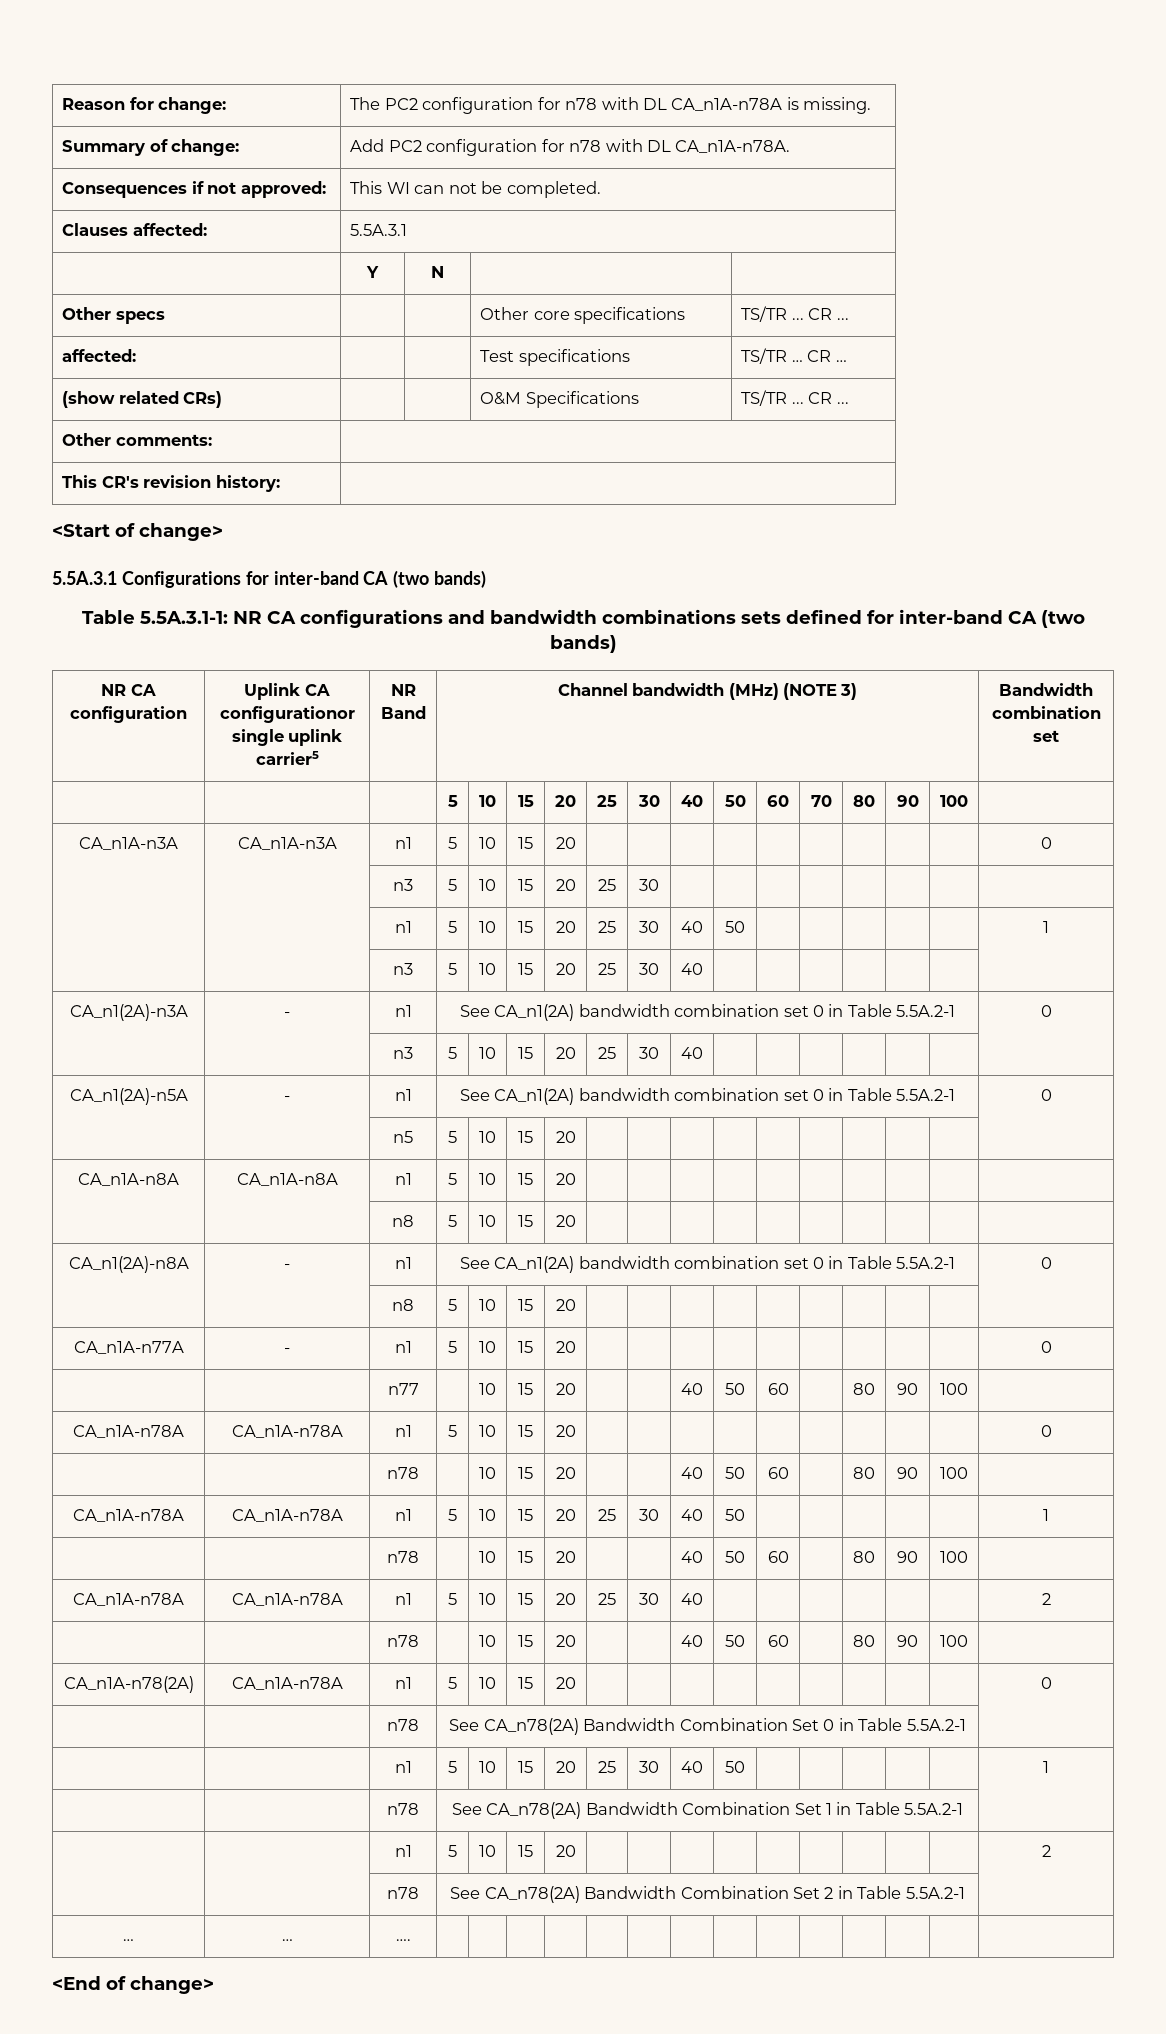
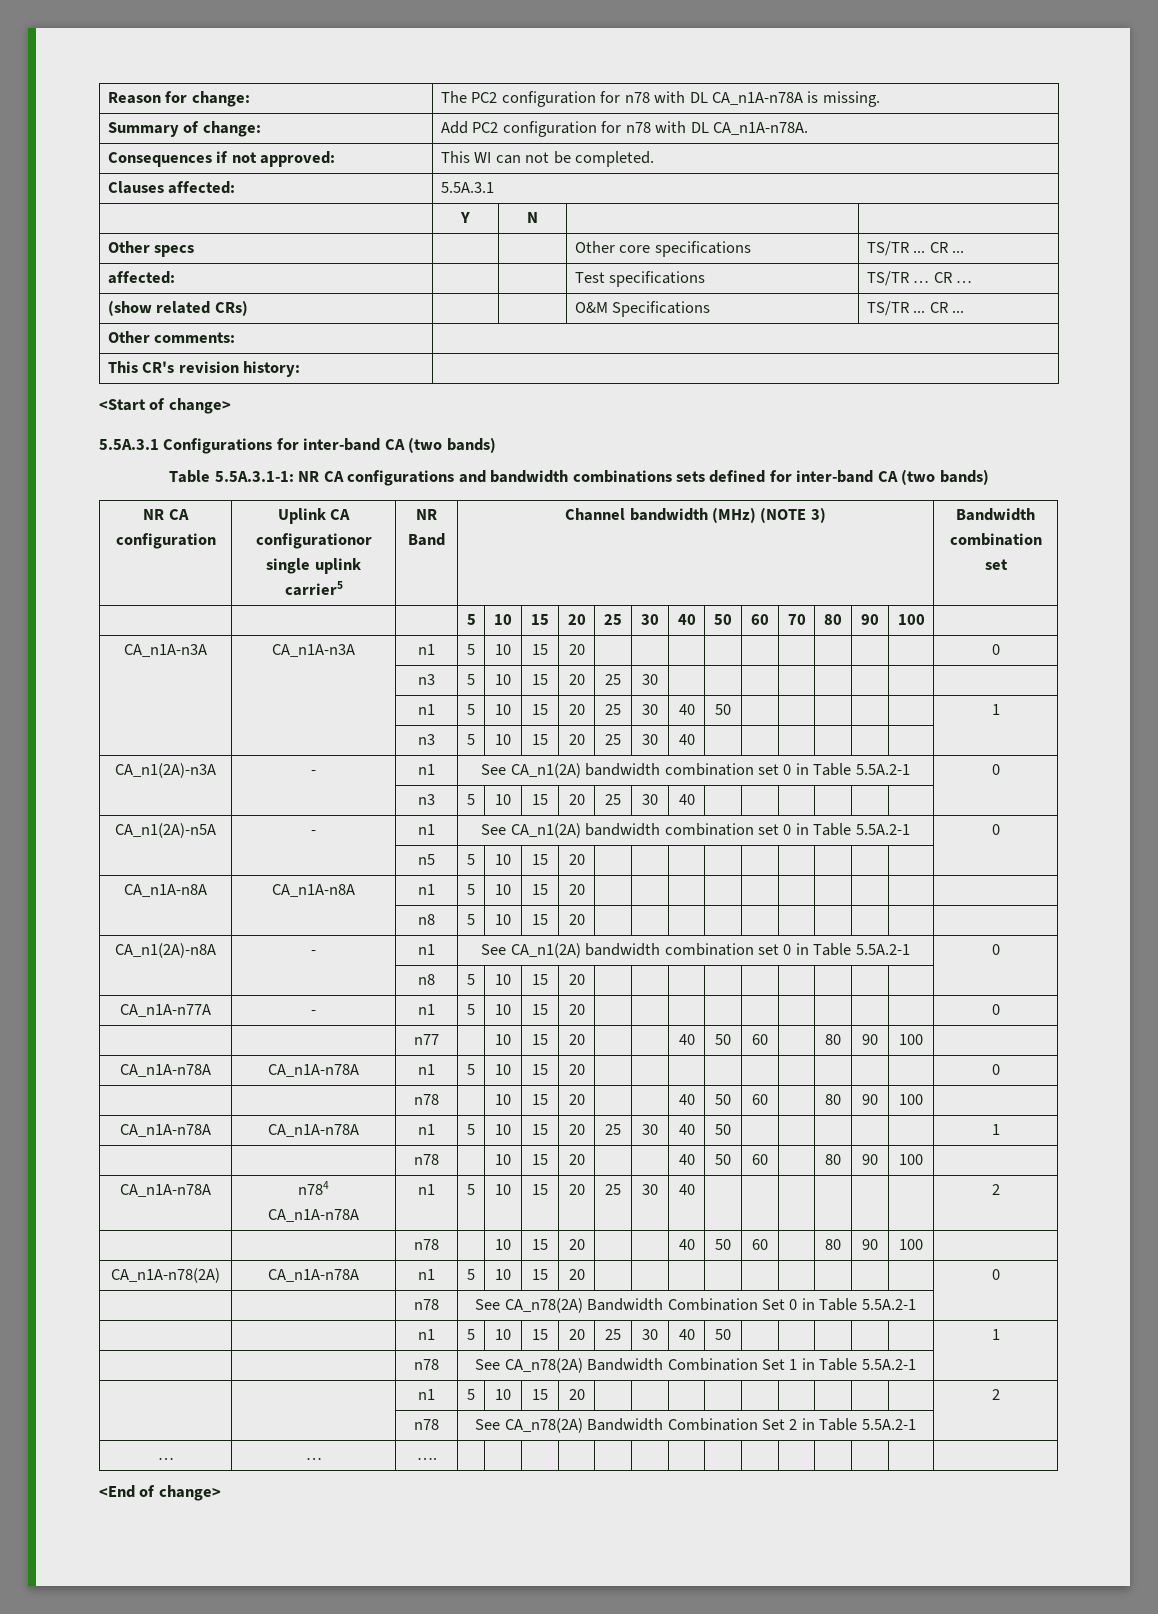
- CA_n1A-n78A | CA_n1A-n78A | n1 | 5 | 10 | 15 | 20 | 25 | 30 | 40 | | | | | | | 2
+ CA_n1A-n78A | n784
+ CA_n1A-n78A | n1 | 5 | 10 | 15 | 20 | 25 | 30 | 40 | | | | | | | 2

